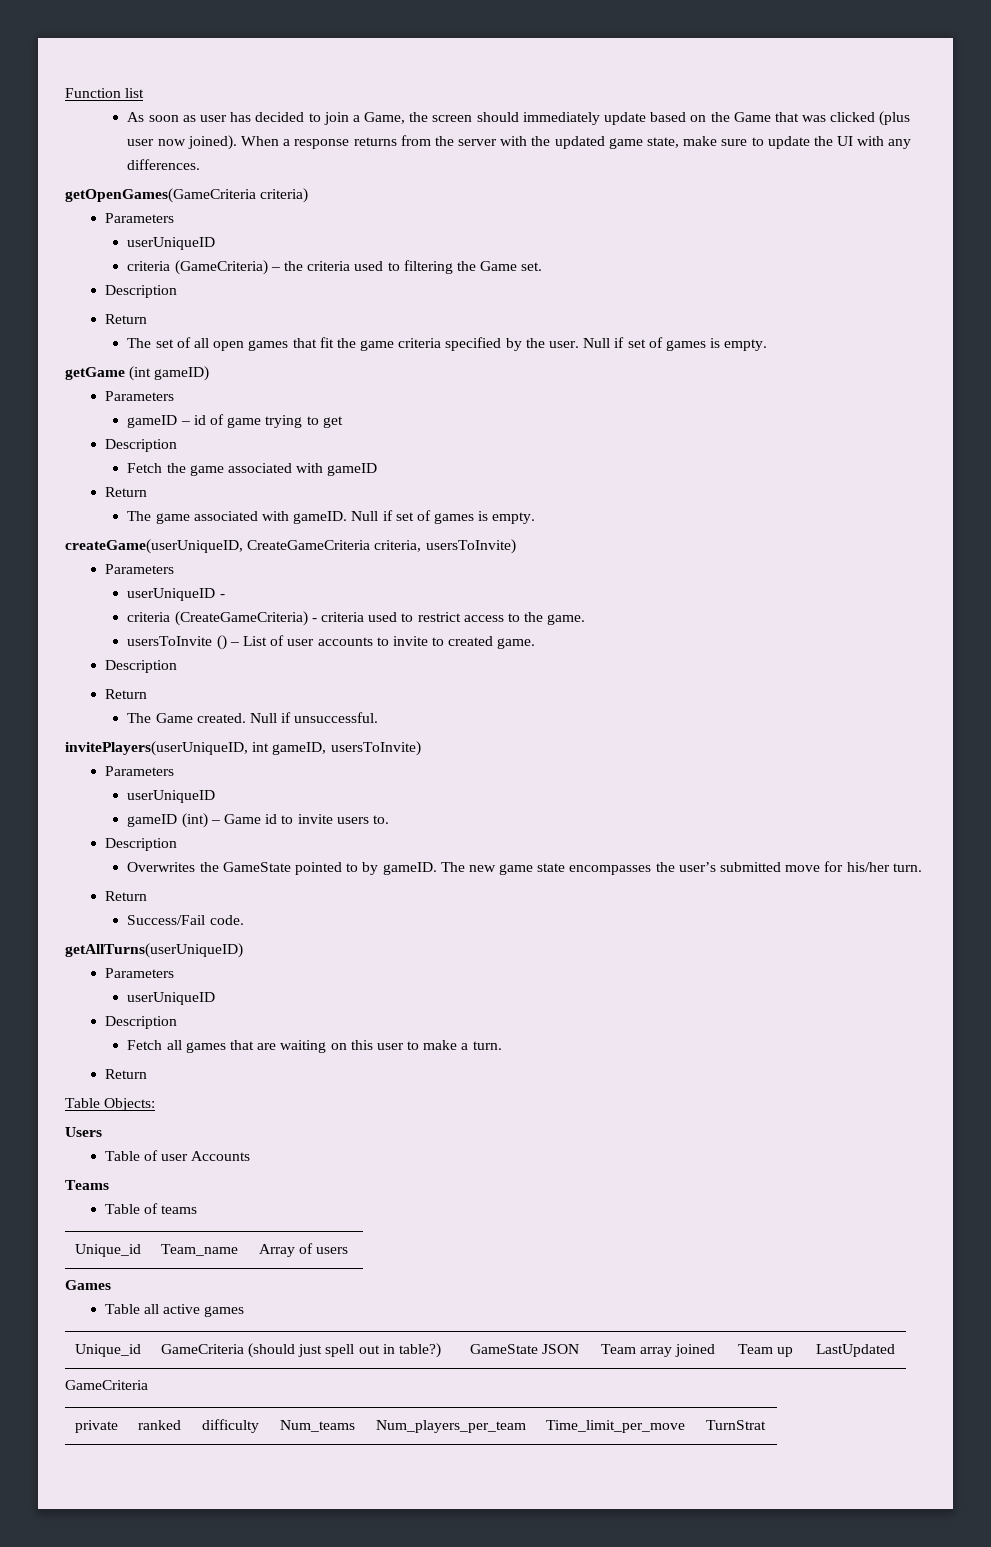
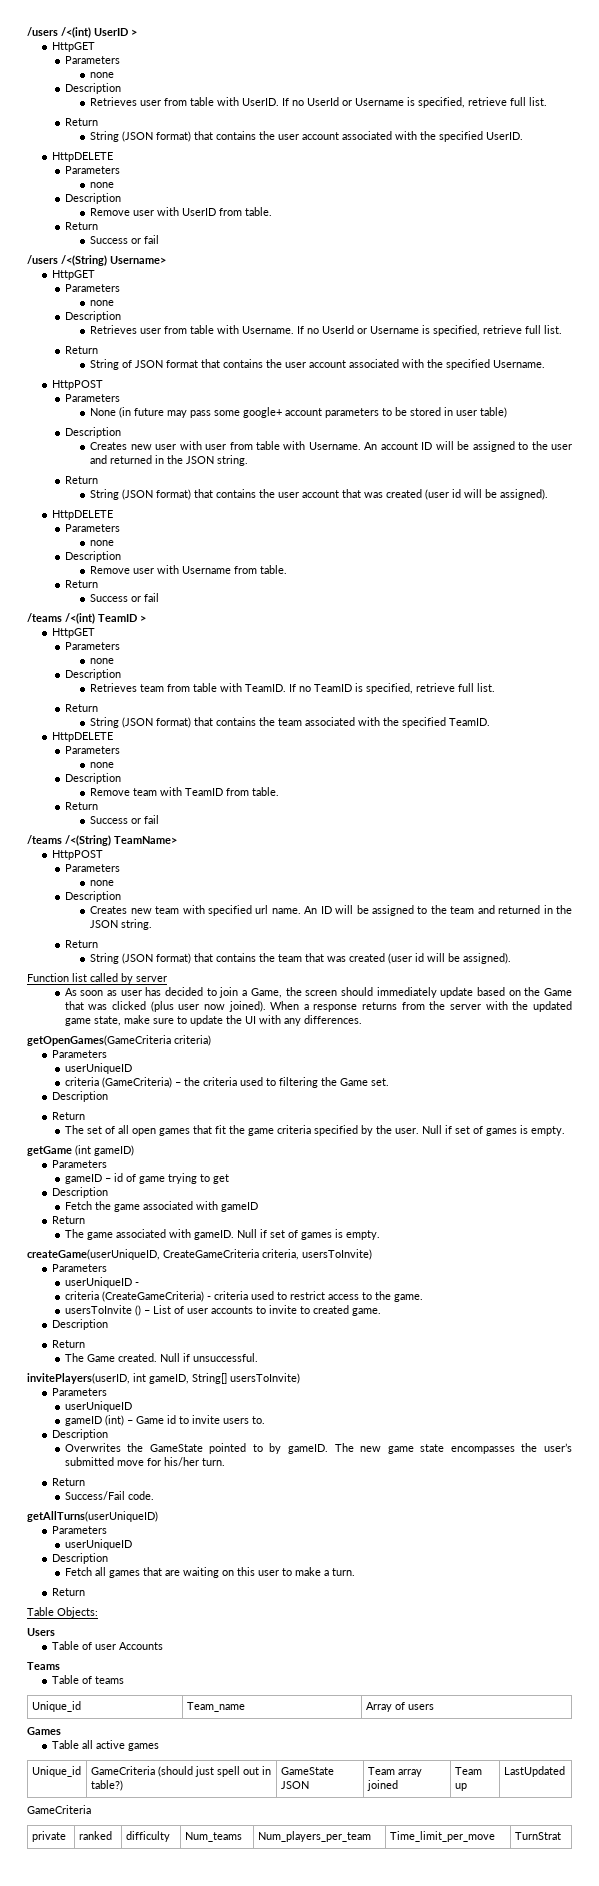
+ /users /<(int) UserID >
+ HttpGET
+ Parameters
+ none
+ Description
+ Retrieves user from table with UserID. If no UserId or Username is specified, retrieve full list.
+ Return
+ String (JSON format) that contains the user account associated with the specified UserID.
+ HttpDELETE
+ Parameters
+ none
+ Description
+ Remove user with UserID from table.
+ Return
+ Success or fail
+ /users /<(String) Username>
+ HttpGET
+ Parameters
+ none
+ Description
+ Retrieves user from table with Username. If no UserId or Username is specified, retrieve full list.
+ Return
+ String of JSON format that contains the user account associated with the specified Username.
+ HttpPOST
+ Parameters
+ None (in future may pass some google+ account parameters to be stored in user table)
+ Description
+ Creates new user with user from table with Username. An account ID will be assigned to the user and returned in the JSON string.
+ Return
+ String (JSON format) that contains the user account that was created (user id will be assigned).
+ HttpDELETE
+ Parameters
+ none
+ Description
+ Remove user with Username from table.
+ Return
+ Success or fail
+ /teams /<(int) TeamID >
+ HttpGET
+ Parameters
+ none
+ Description
+ Retrieves team from table with TeamID. If no TeamID is specified, retrieve full list.
+ Return
+ String (JSON format) that contains the team associated with the specified TeamID.
+ HttpDELETE
+ Parameters
+ none
+ Description
+ Remove team with TeamID from table.
+ Return
+ Success or fail
+ /teams /<(String) TeamName>
+ HttpPOST
+ Parameters
+ none
+ Description
+ Creates new team with specified url name. An ID will be assigned to the team and returned in the JSON string.
+ Return
+ String (JSON format) that contains the team that was created (user id will be assigned).
- Function list
+ Function list called by server
- invitePlayers(userUniqueID, int gameID, usersToInvite)
+ invitePlayers(userID, int gameID, String[] usersToInvite)

